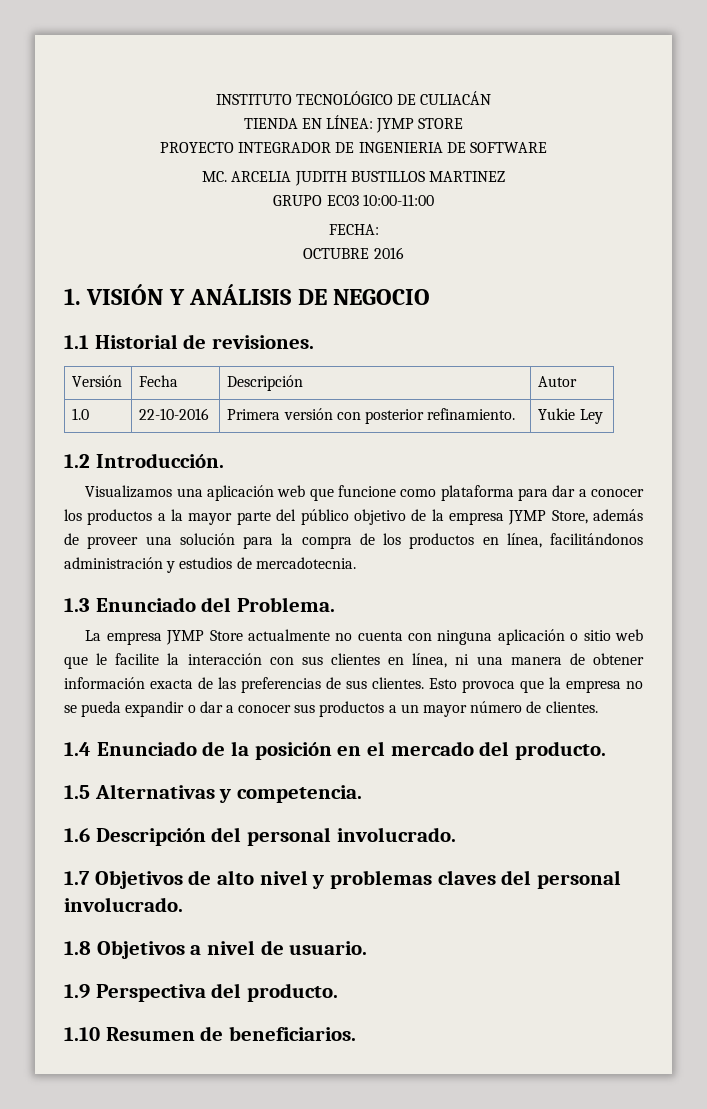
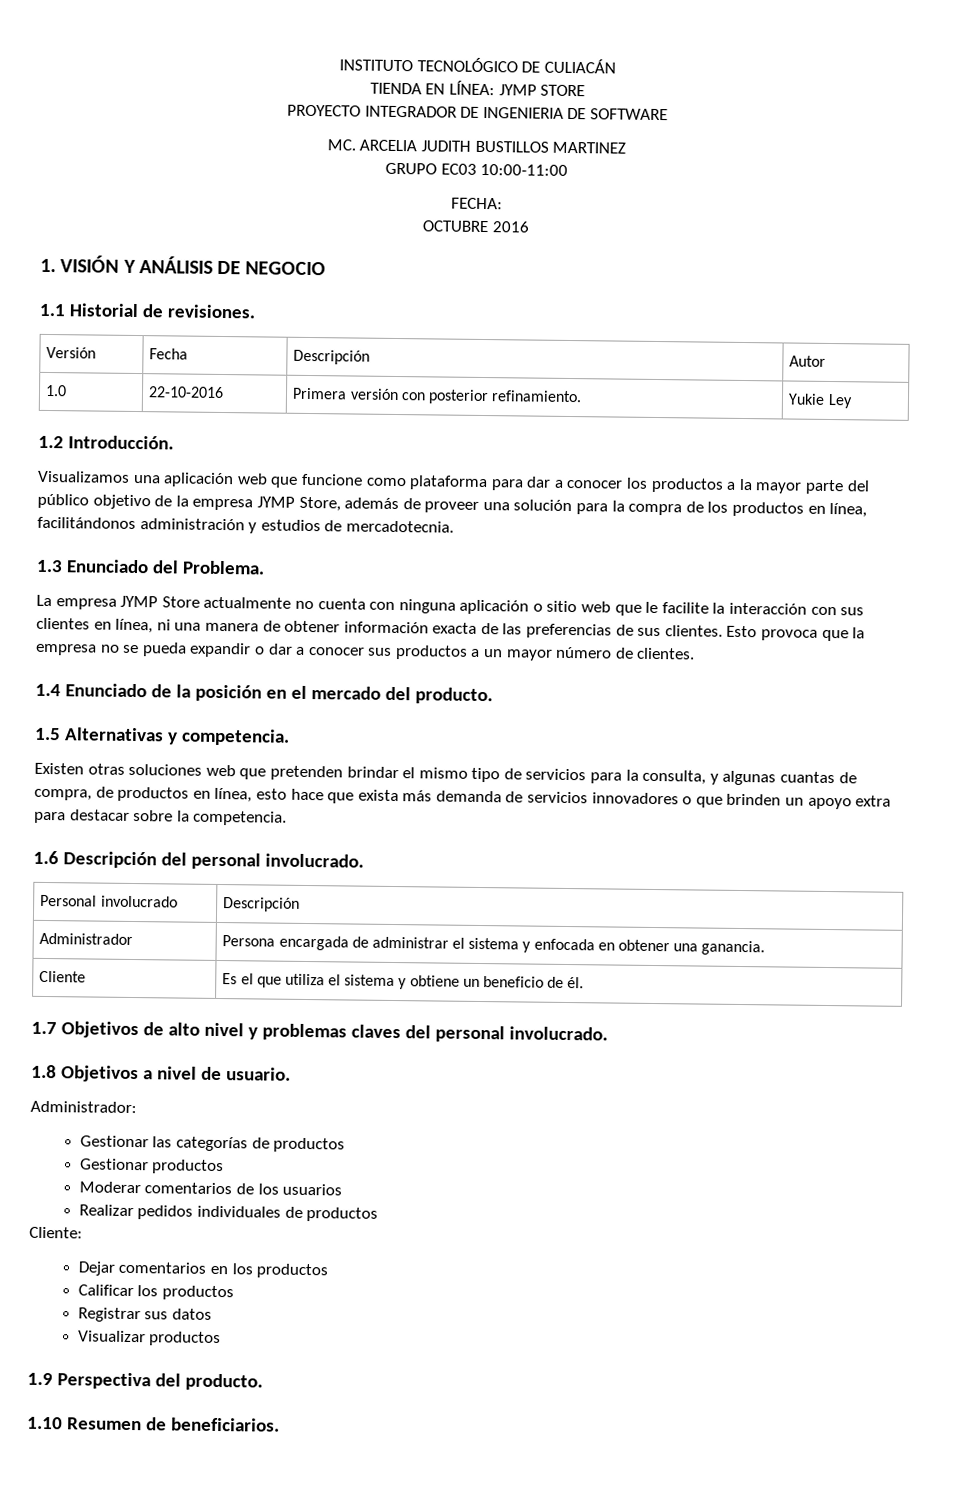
+ Existen otras soluciones web que pretenden brindar el mismo tipo de servicios para la consulta, y algunas cuantas de compra, de productos en línea, esto hace que exista más demanda de servicios innovadores o que brinden un apoyo extra para destacar sobre la competencia.
+ Personal involucrado | Descripción
+ Administrador | Persona encargada de administrar el sistema y enfocada en obtener una ganancia.
+ Cliente | Es el que utiliza el sistema y obtiene un beneficio de él.
+ Administrador:
+ Gestionar las categorías de productos
+ Gestionar productos
+ Moderar comentarios de los usuarios
+ Realizar pedidos individuales de productos
+ Cliente:
+ Dejar comentarios en los productos
+ Calificar los productos
+ Registrar sus datos
+ Visualizar productos

